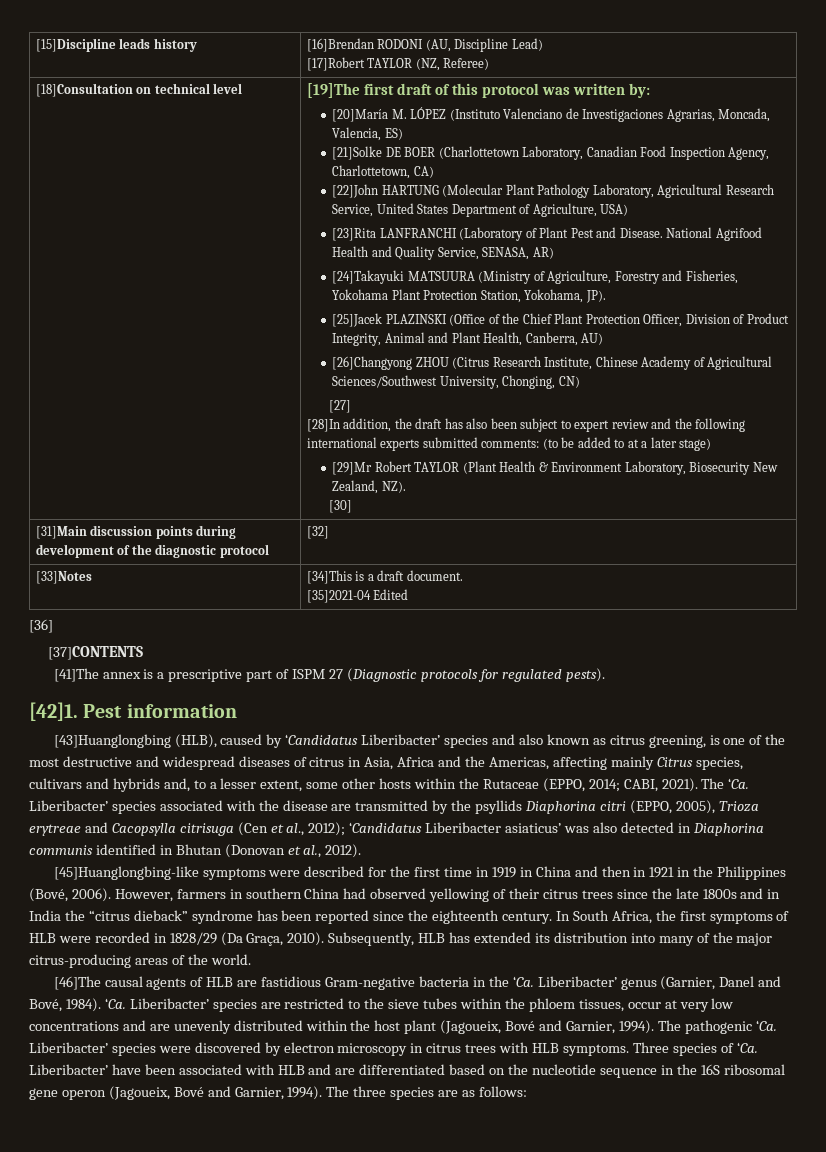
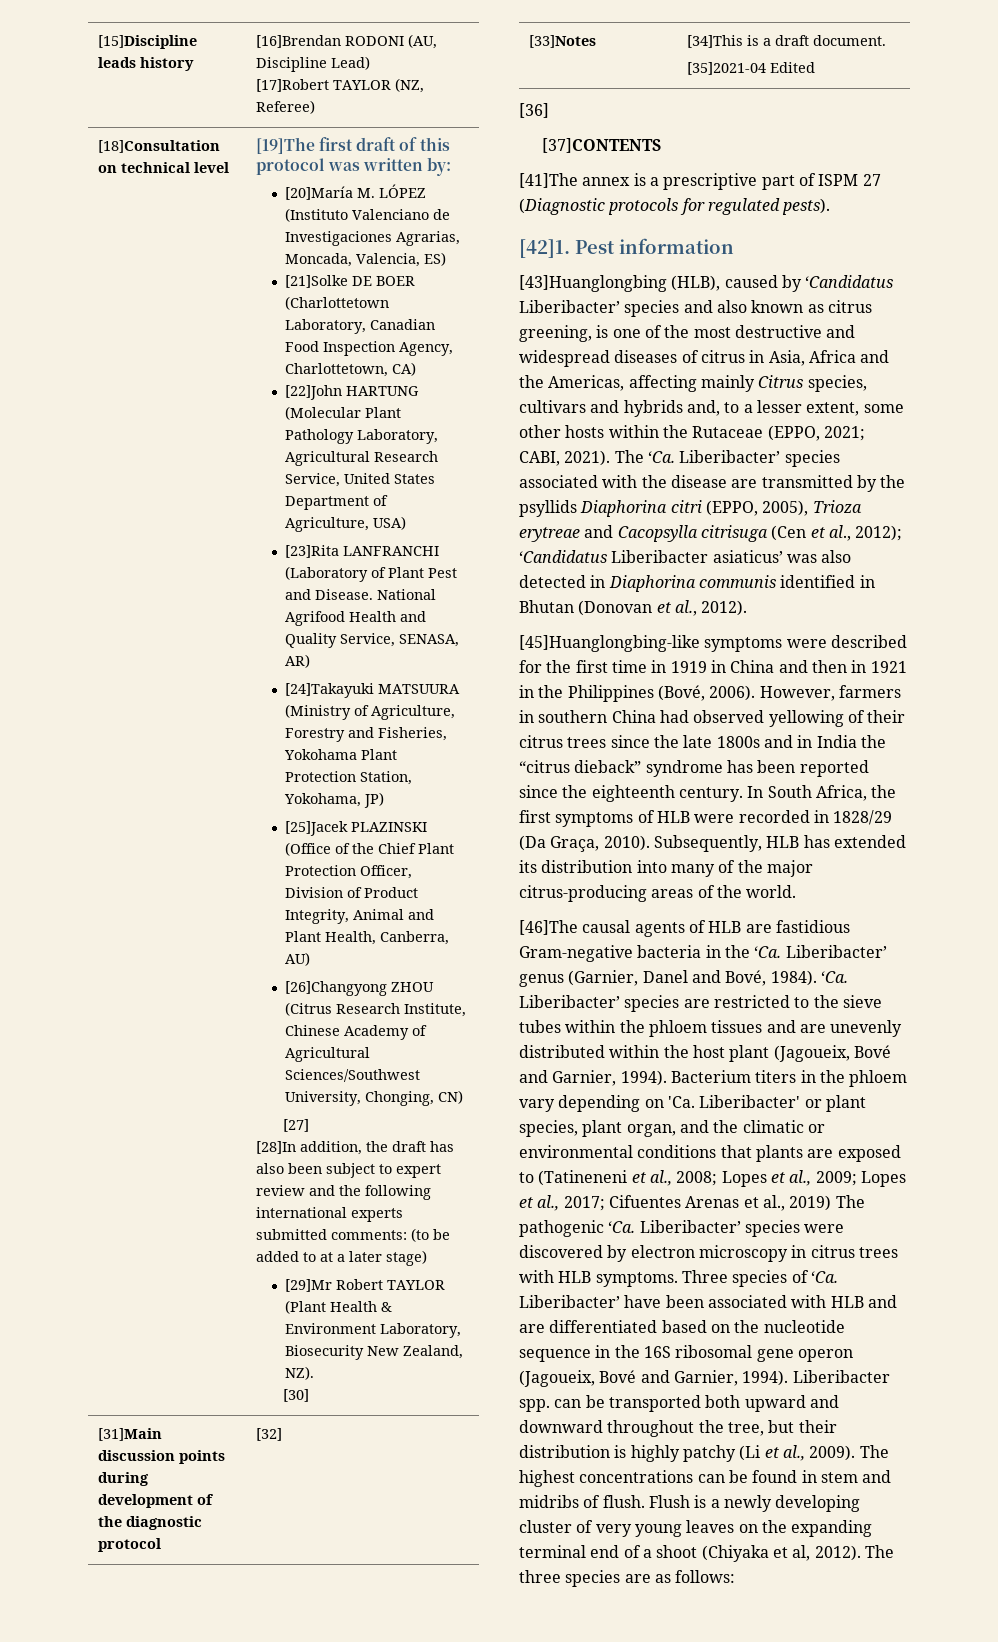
- [24]Takayuki MATSUURA (Ministry of Agriculture, Forestry and Fisheries, Yokohama Plant Protection Station, Yokohama, JP).
+ [24]Takayuki MATSUURA (Ministry of Agriculture, Forestry and Fisheries, Yokohama Plant Protection Station, Yokohama, JP)
- [43]Huanglongbing (HLB), caused by ‘Candidatus Liberibacter’ species and also known as citrus greening, is one of the most destructive and widespread diseases of citrus in Asia, Africa and the Americas, affecting mainly Citrus species, cultivars and hybrids and, to a lesser extent, some other hosts within the Rutaceae (EPPO, 2014; CABI, 2021).
+ [43]Huanglongbing (HLB), caused by ‘Candidatus Liberibacter’ species and also known as citrus greening, is one of the most destructive and widespread diseases of citrus in Asia, Africa and the Americas, affecting mainly Citrus species, cultivars and hybrids and, to a lesser extent, some other hosts within the Rutaceae (EPPO, 2021; CABI, 2021).
- ‘Ca. Liberibacter’ species are restricted to the sieve tubes within the phloem tissues, occur at very low concentrations and are unevenly distributed within the host plant (Jagoueix, Bové and Garnier, 1994).
+ ‘Ca. Liberibacter’ species are restricted to the sieve tubes within the phloem tissues and are unevenly distributed within the host plant (Jagoueix, Bové and Garnier, 1994).
- The pathogenic ‘Ca. Liberibacter’ species were discovered by electron microscopy in citrus trees with HLB symptoms.
+ Bacterium titers in the phloem vary depending on 'Ca. Liberibacter' or plant species, plant organ, and the climatic or environmental conditions that plants are exposed to (Tatineneni et al., 2008; Lopes et al., 2009; Lopes et al., 2017; Cifuentes Arenas et al., 2019) The pathogenic ‘Ca. Liberibacter’ species were discovered by electron microscopy in citrus trees with HLB symptoms.
+ Liberibacter spp. can be transported both upward and downward throughout the tree, but their distribution is highly patchy (Li et al., 2009). The highest concentrations can be found in stem and midribs of flush. Flush is a newly developing cluster of very young leaves on the expanding terminal end of a shoot (Chiyaka et al, 2012).

